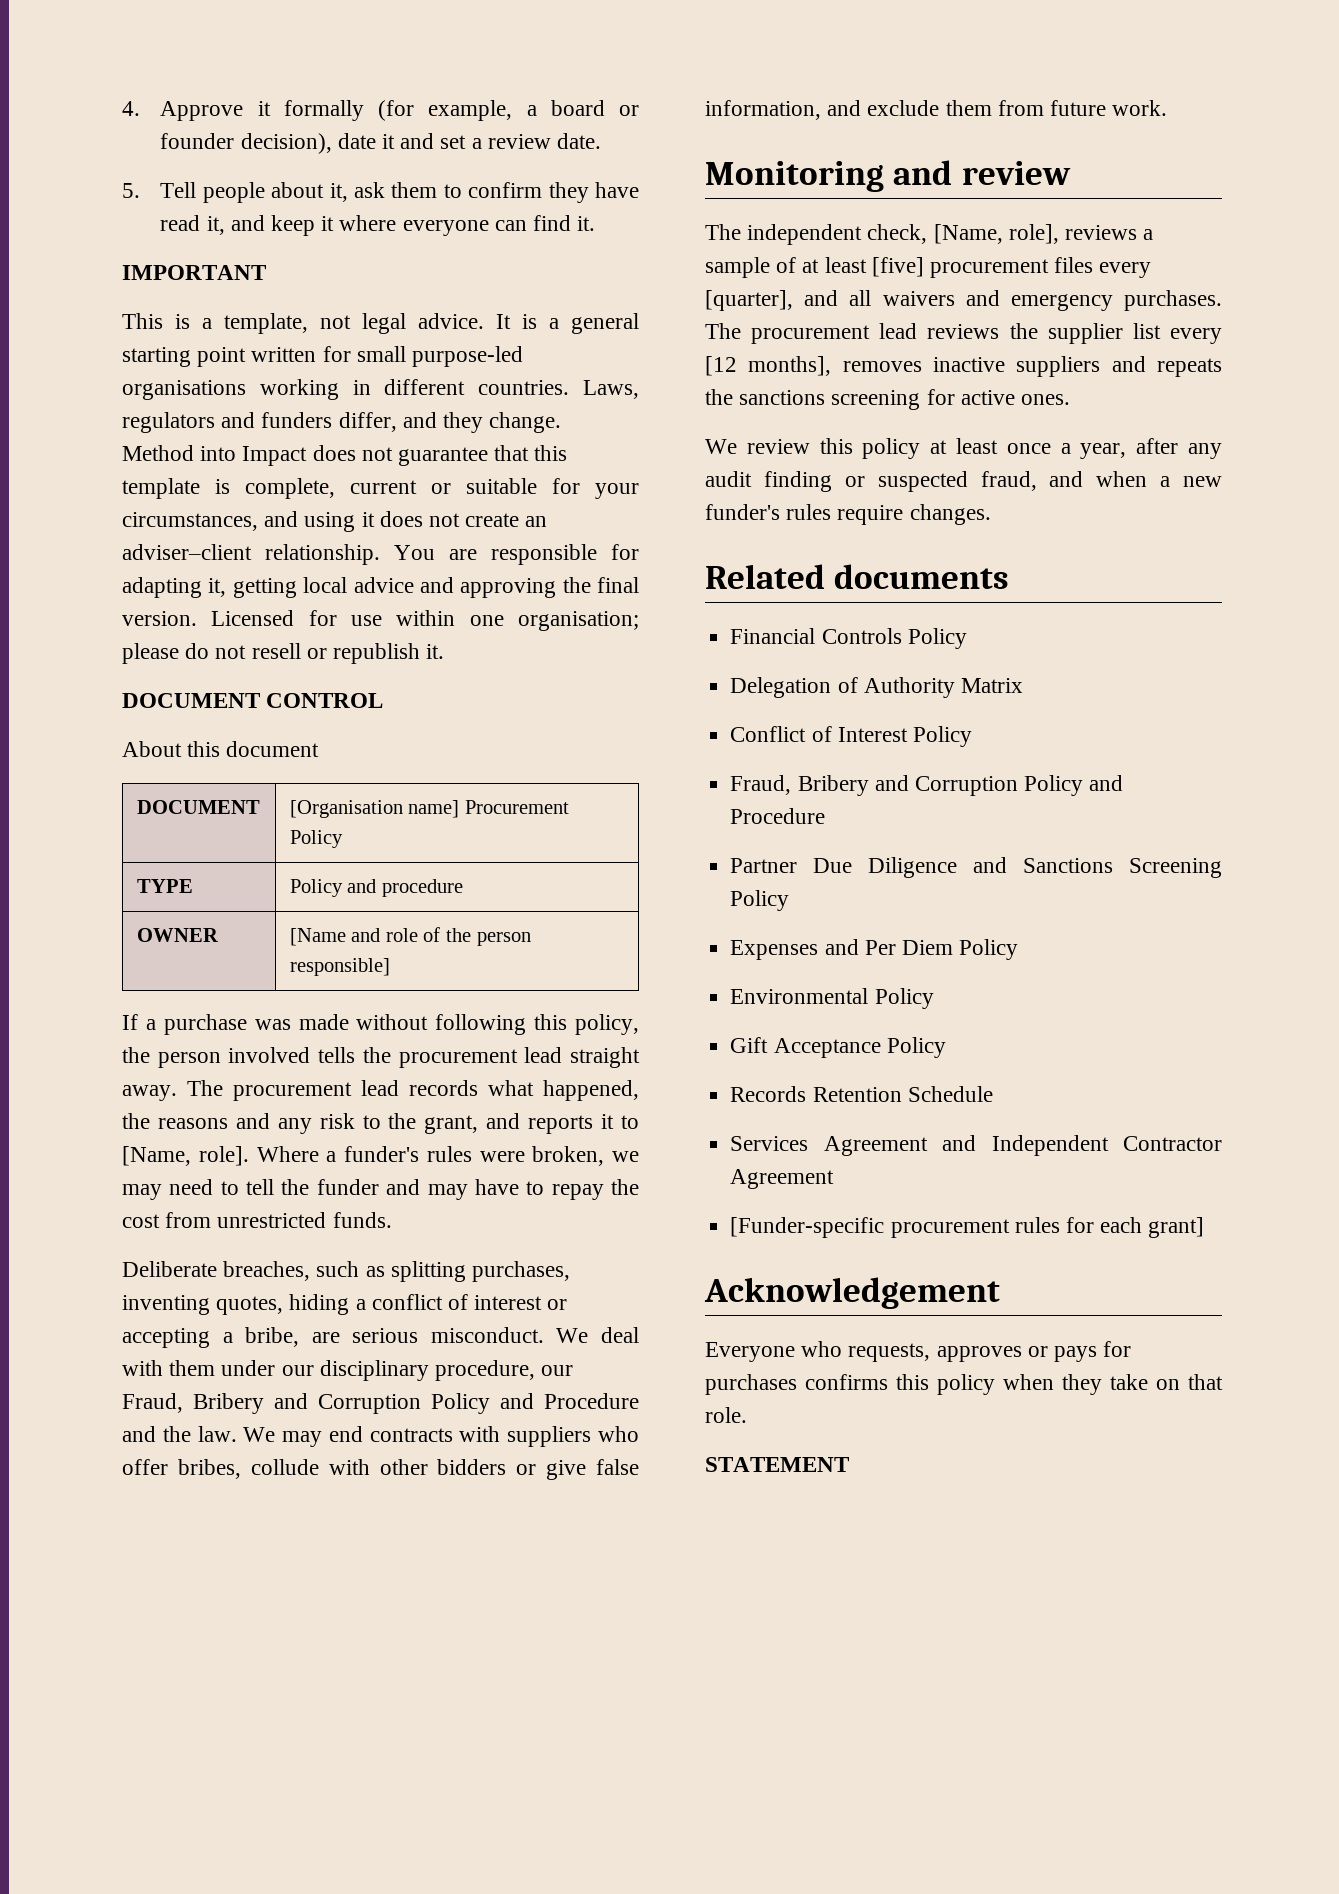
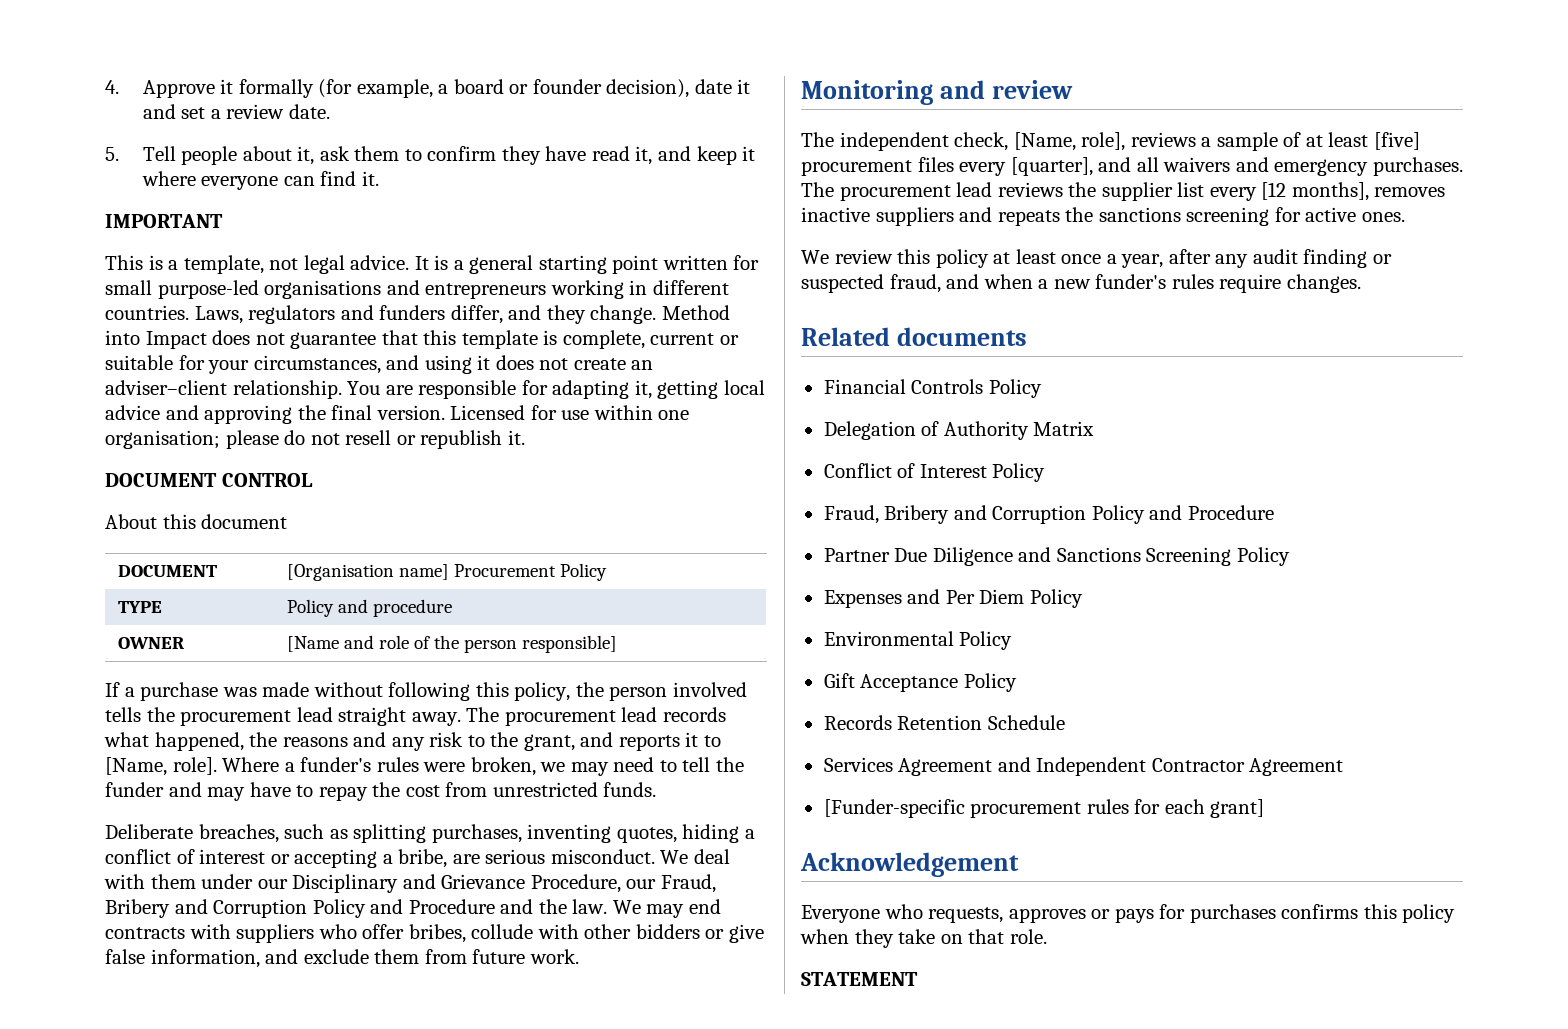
- It is a general starting point written for small purpose-led organisations working in different countries.
+ It is a general starting point written for small purpose-led organisations and entrepreneurs working in different countries.
- We deal with them under our disciplinary procedure, our Fraud, Bribery and Corruption Policy and Procedure and the law.
+ We deal with them under our Disciplinary and Grievance Procedure, our Fraud, Bribery and Corruption Policy and Procedure and the law.

